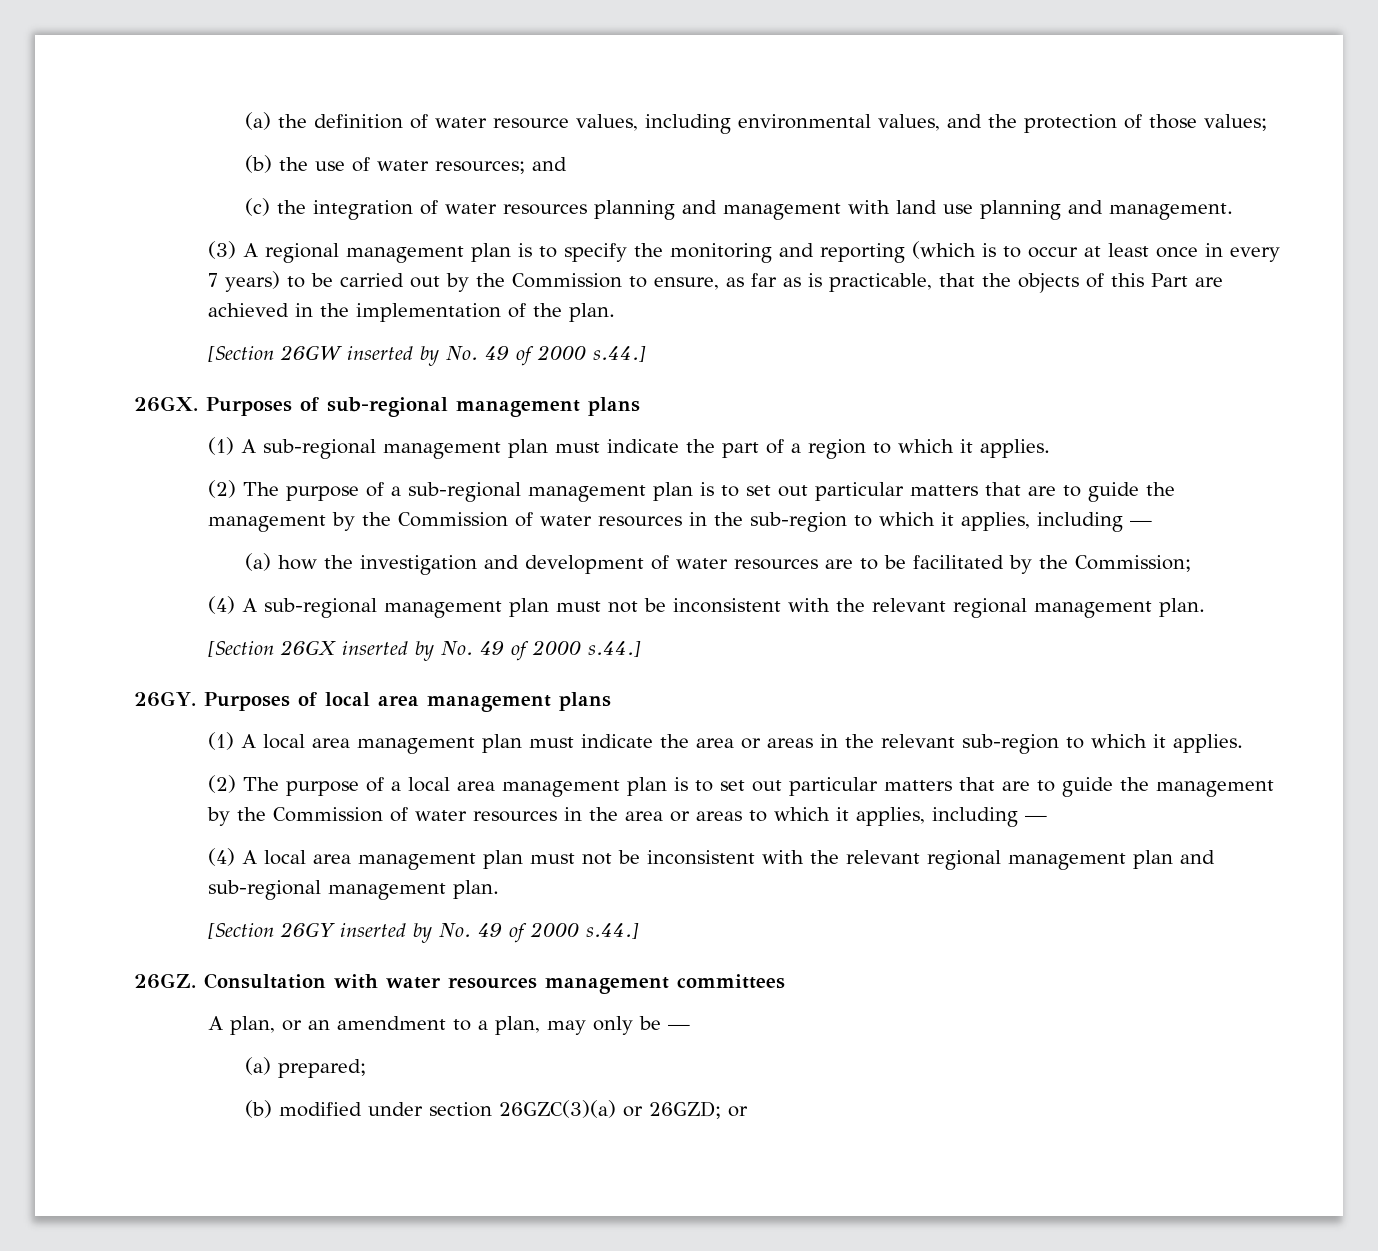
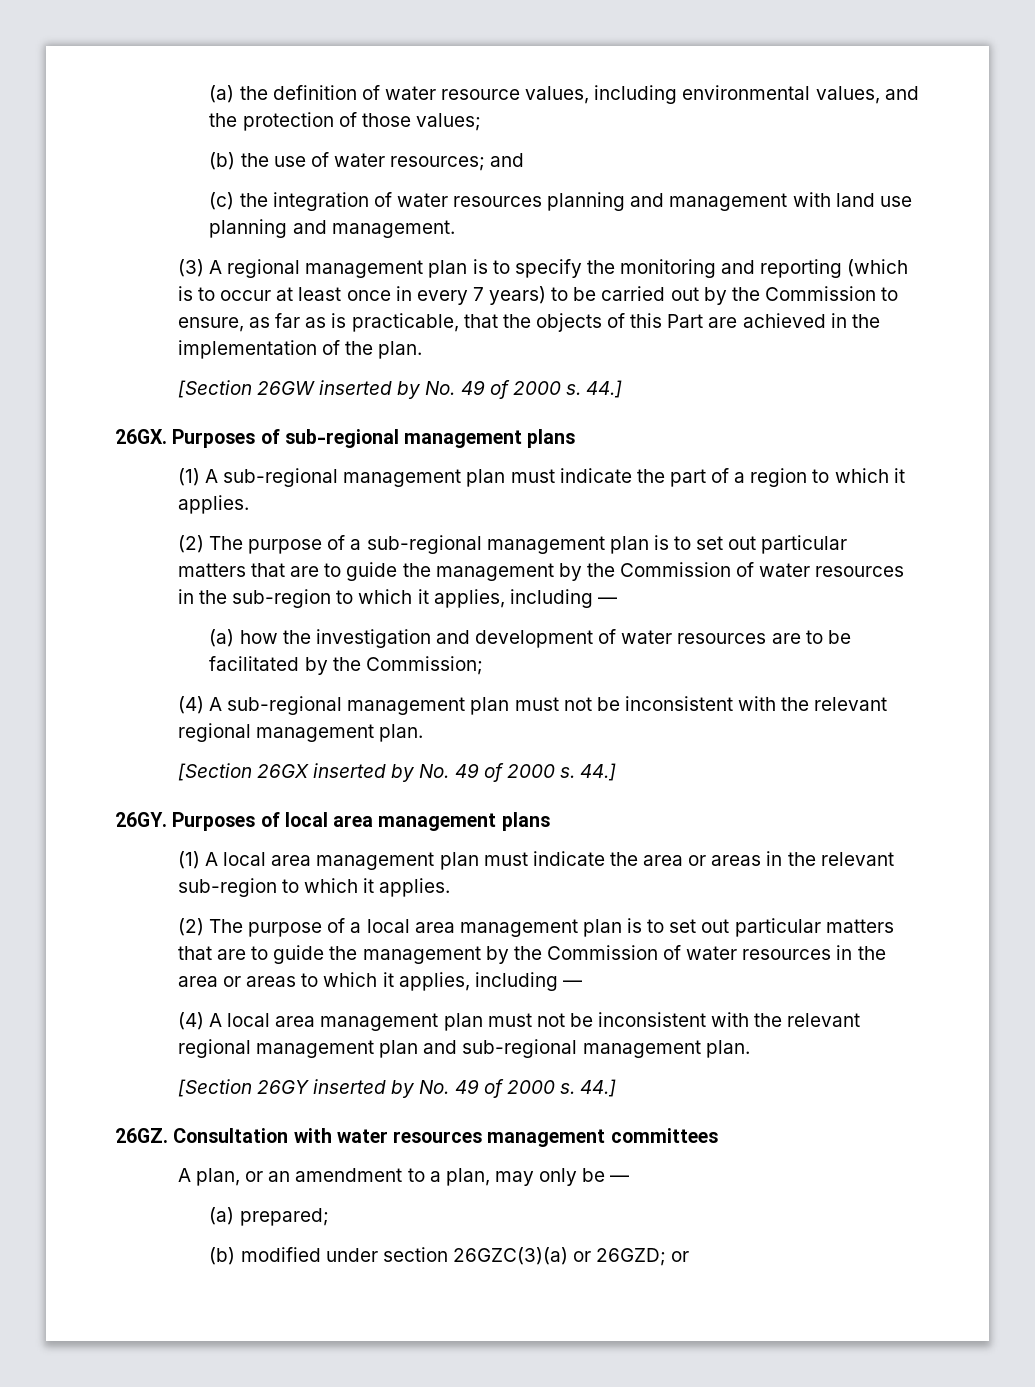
- [Section 26GW inserted by No. 49 of 2000 s.44.]
+ [Section 26GW inserted by No. 49 of 2000 s. 44.]
- [Section 26GX inserted by No. 49 of 2000 s.44.]
+ [Section 26GX inserted by No. 49 of 2000 s. 44.]
- [Section 26GY inserted by No. 49 of 2000 s.44.]
+ [Section 26GY inserted by No. 49 of 2000 s. 44.]

